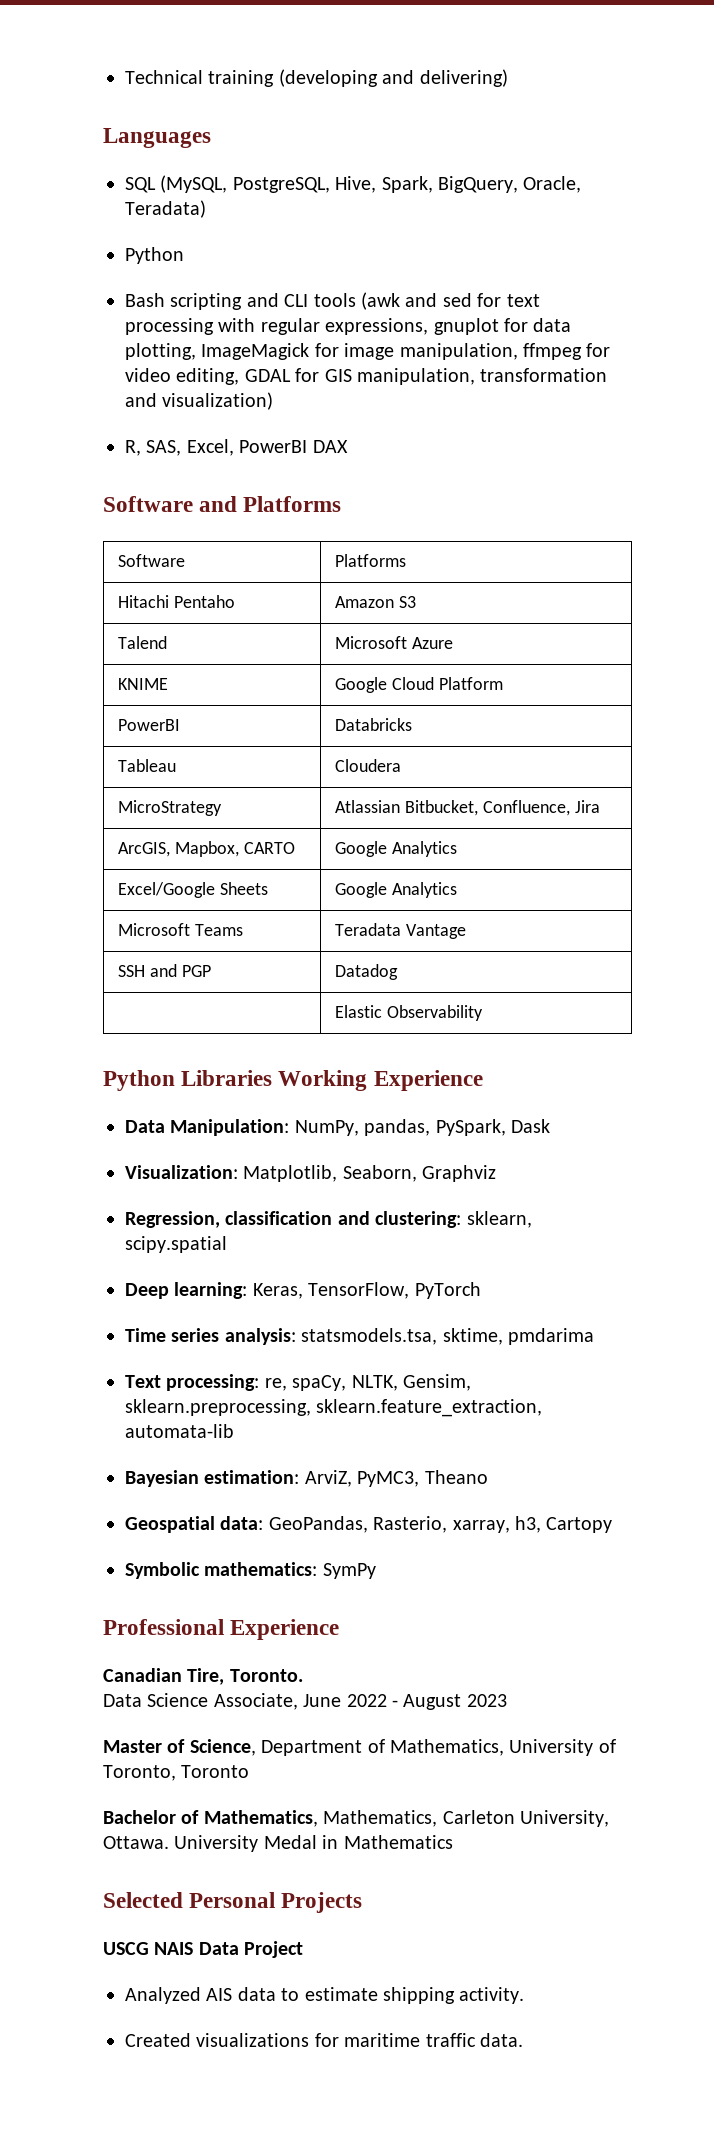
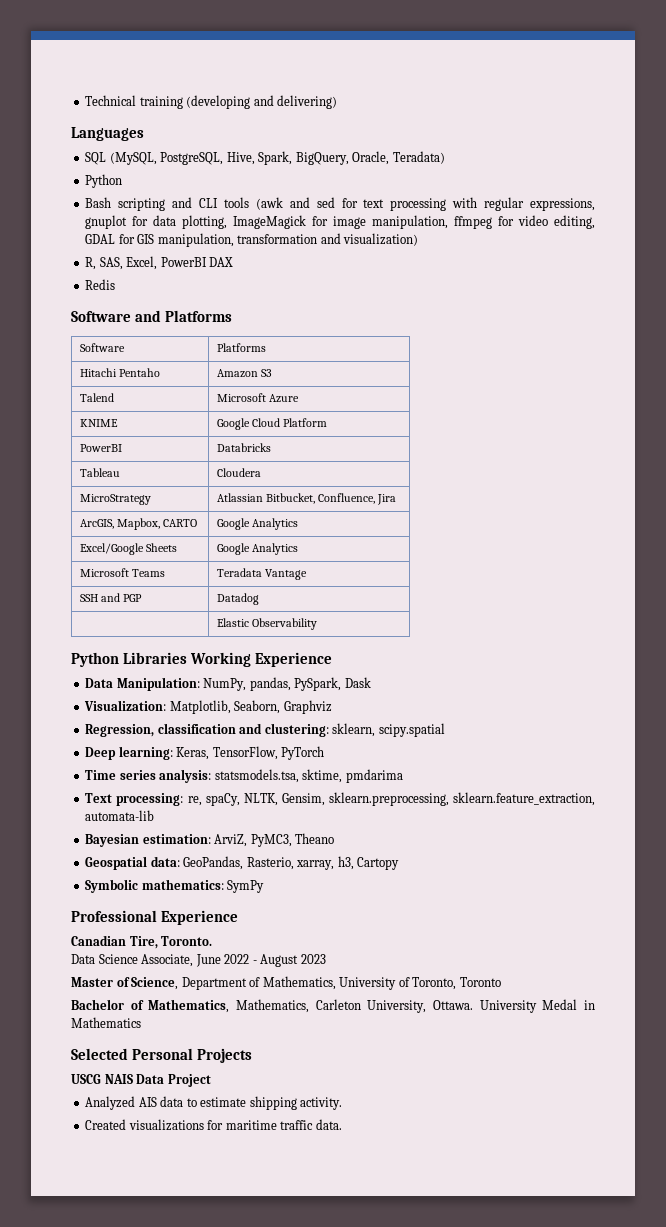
+ Redis

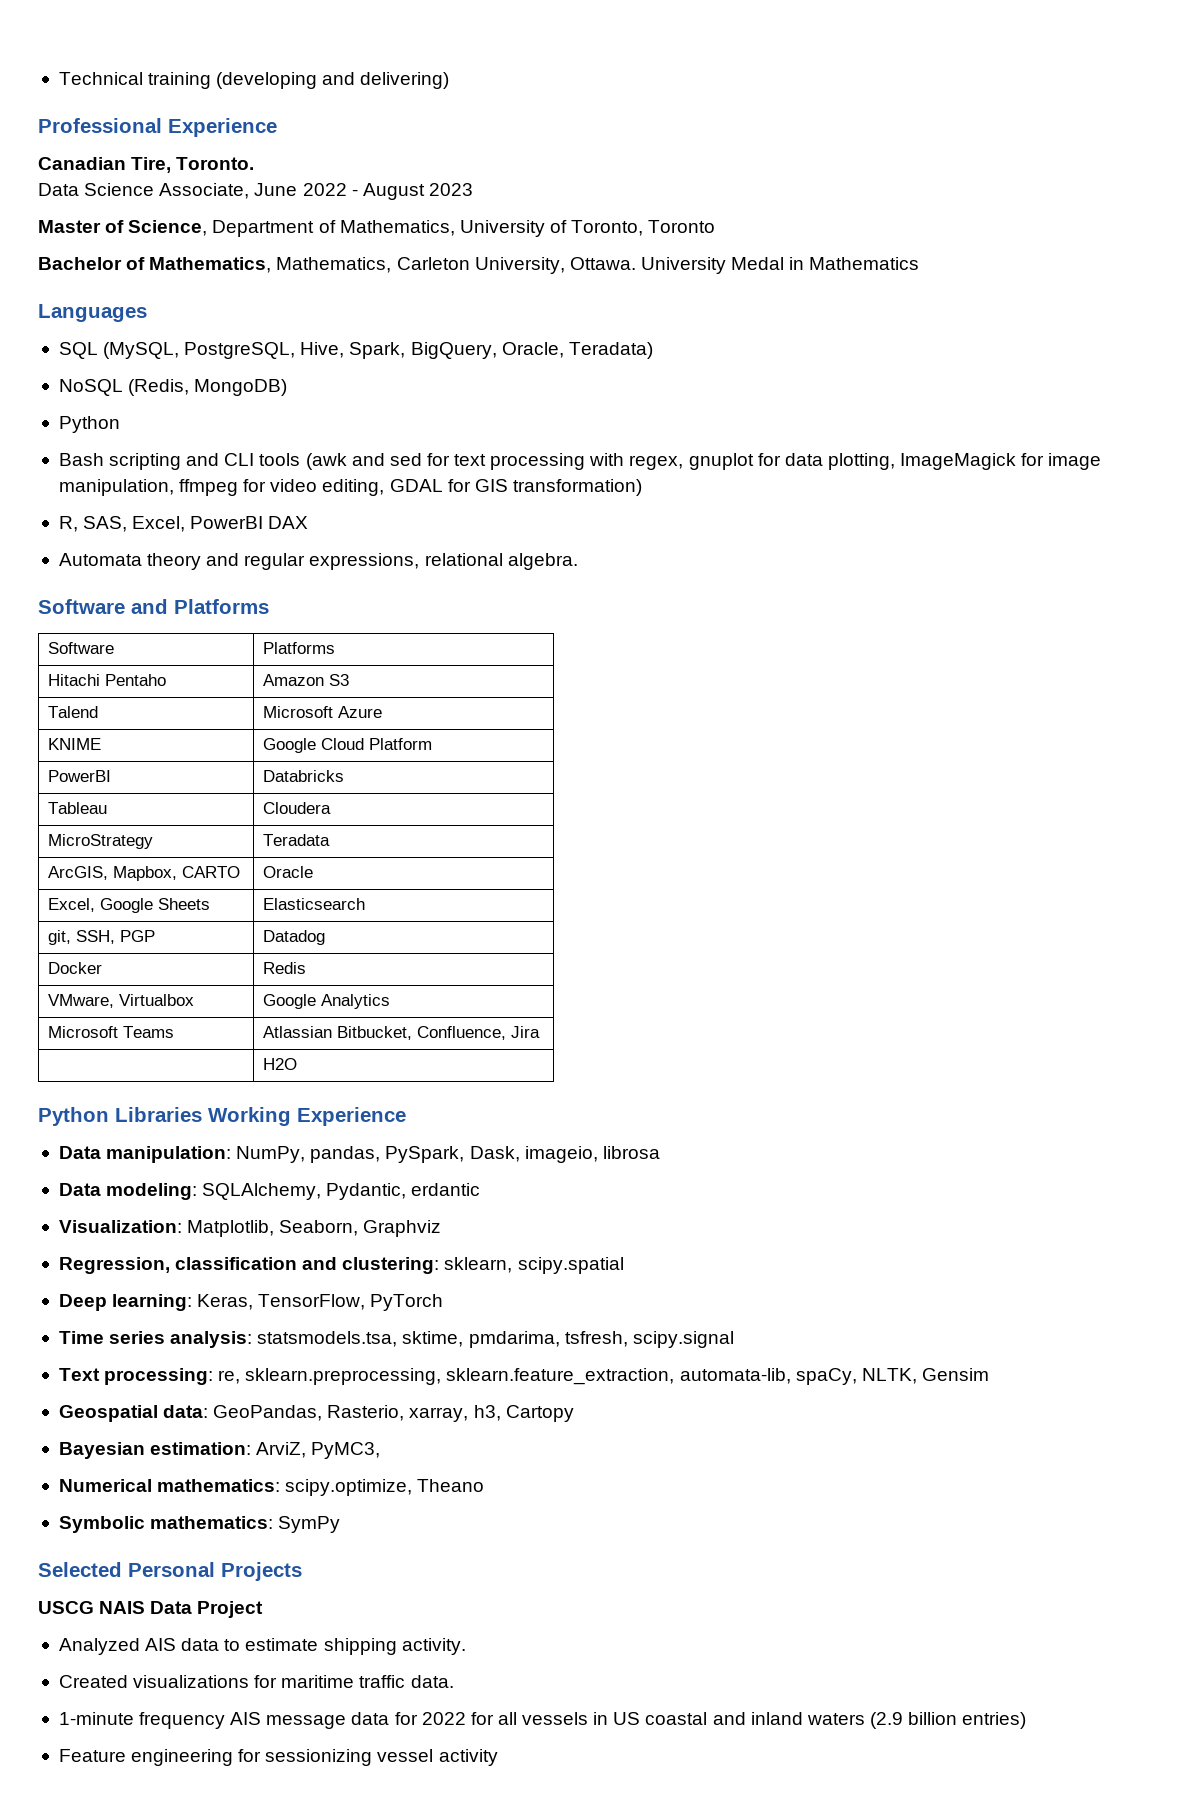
- Languages
- SQL (MySQL, PostgreSQL, Hive, Spark, BigQuery, Oracle, Teradata)
- Python
- Bash scripting and CLI tools (awk and sed for text processing with regular expressions, gnuplot for data plotting, ImageMagick for image manipulation, ffmpeg for video editing, GDAL for GIS manipulation, transformation and visualization)
- R, SAS, Excel, PowerBI DAX
- Redis
- Software and Platforms
- Software | Platforms
- Hitachi Pentaho | Amazon S3
- Talend | Microsoft Azure
- KNIME | Google Cloud Platform
- PowerBI | Databricks
- Tableau | Cloudera
- MicroStrategy | Atlassian Bitbucket, Confluence, Jira
- ArcGIS, Mapbox, CARTO | Google Analytics
- Excel/Google Sheets | Google Analytics
- Microsoft Teams | Teradata Vantage
- SSH and PGP | Datadog
- | Elastic Observability
- Python Libraries Working Experience
- Data Manipulation: NumPy, pandas, PySpark, Dask
- Visualization: Matplotlib, Seaborn, Graphviz
- Regression, classification and clustering: sklearn, scipy.spatial
- Deep learning: Keras, TensorFlow, PyTorch
- Time series analysis: statsmodels.tsa, sktime, pmdarima
- Text processing: re, spaCy, NLTK, Gensim, sklearn.preprocessing, sklearn.feature_extraction, automata-lib
- Bayesian estimation: ArviZ, PyMC3, Theano
- Geospatial data: GeoPandas, Rasterio, xarray, h3, Cartopy
- Symbolic mathematics: SymPy
+ Languages
+ SQL (MySQL, PostgreSQL, Hive, Spark, BigQuery, Oracle, Teradata)
+ NoSQL (Redis, MongoDB)
+ Python
+ Bash scripting and CLI tools (awk and sed for text processing with regex, gnuplot for data plotting, ImageMagick for image manipulation, ffmpeg for video editing, GDAL for GIS transformation)
+ R, SAS, Excel, PowerBI DAX
+ Automata theory and regular expressions, relational algebra.
+ Software and Platforms
+ Software | Platforms
+ Hitachi Pentaho | Amazon S3
+ Talend | Microsoft Azure
+ KNIME | Google Cloud Platform
+ PowerBI | Databricks
+ Tableau | Cloudera
+ MicroStrategy | Teradata
+ ArcGIS, Mapbox, CARTO | Oracle
+ Excel, Google Sheets | Elasticsearch
+ git, SSH, PGP | Datadog
+ Docker | Redis
+ VMware, Virtualbox | Google Analytics
+ Microsoft Teams | Atlassian Bitbucket, Confluence, Jira
+ | H2O
+ Python Libraries Working Experience
+ Data manipulation: NumPy, pandas, PySpark, Dask, imageio, librosa
+ Data modeling: SQLAlchemy, Pydantic, erdantic
+ Visualization: Matplotlib, Seaborn, Graphviz
+ Regression, classification and clustering: sklearn, scipy.spatial
+ Deep learning: Keras, TensorFlow, PyTorch
+ Time series analysis: statsmodels.tsa, sktime, pmdarima, tsfresh, scipy.signal
+ Text processing: re, sklearn.preprocessing, sklearn.feature_extraction, automata-lib, spaCy, NLTK, Gensim
+ Geospatial data: GeoPandas, Rasterio, xarray, h3, Cartopy
+ Bayesian estimation: ArviZ, PyMC3,
+ Numerical mathematics: scipy.optimize, Theano
+ Symbolic mathematics: SymPy
+ 1-minute frequency AIS message data for 2022 for all vessels in US coastal and inland waters (2.9 billion entries)
+ Feature engineering for sessionizing vessel activity

